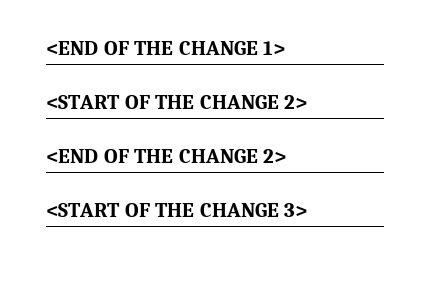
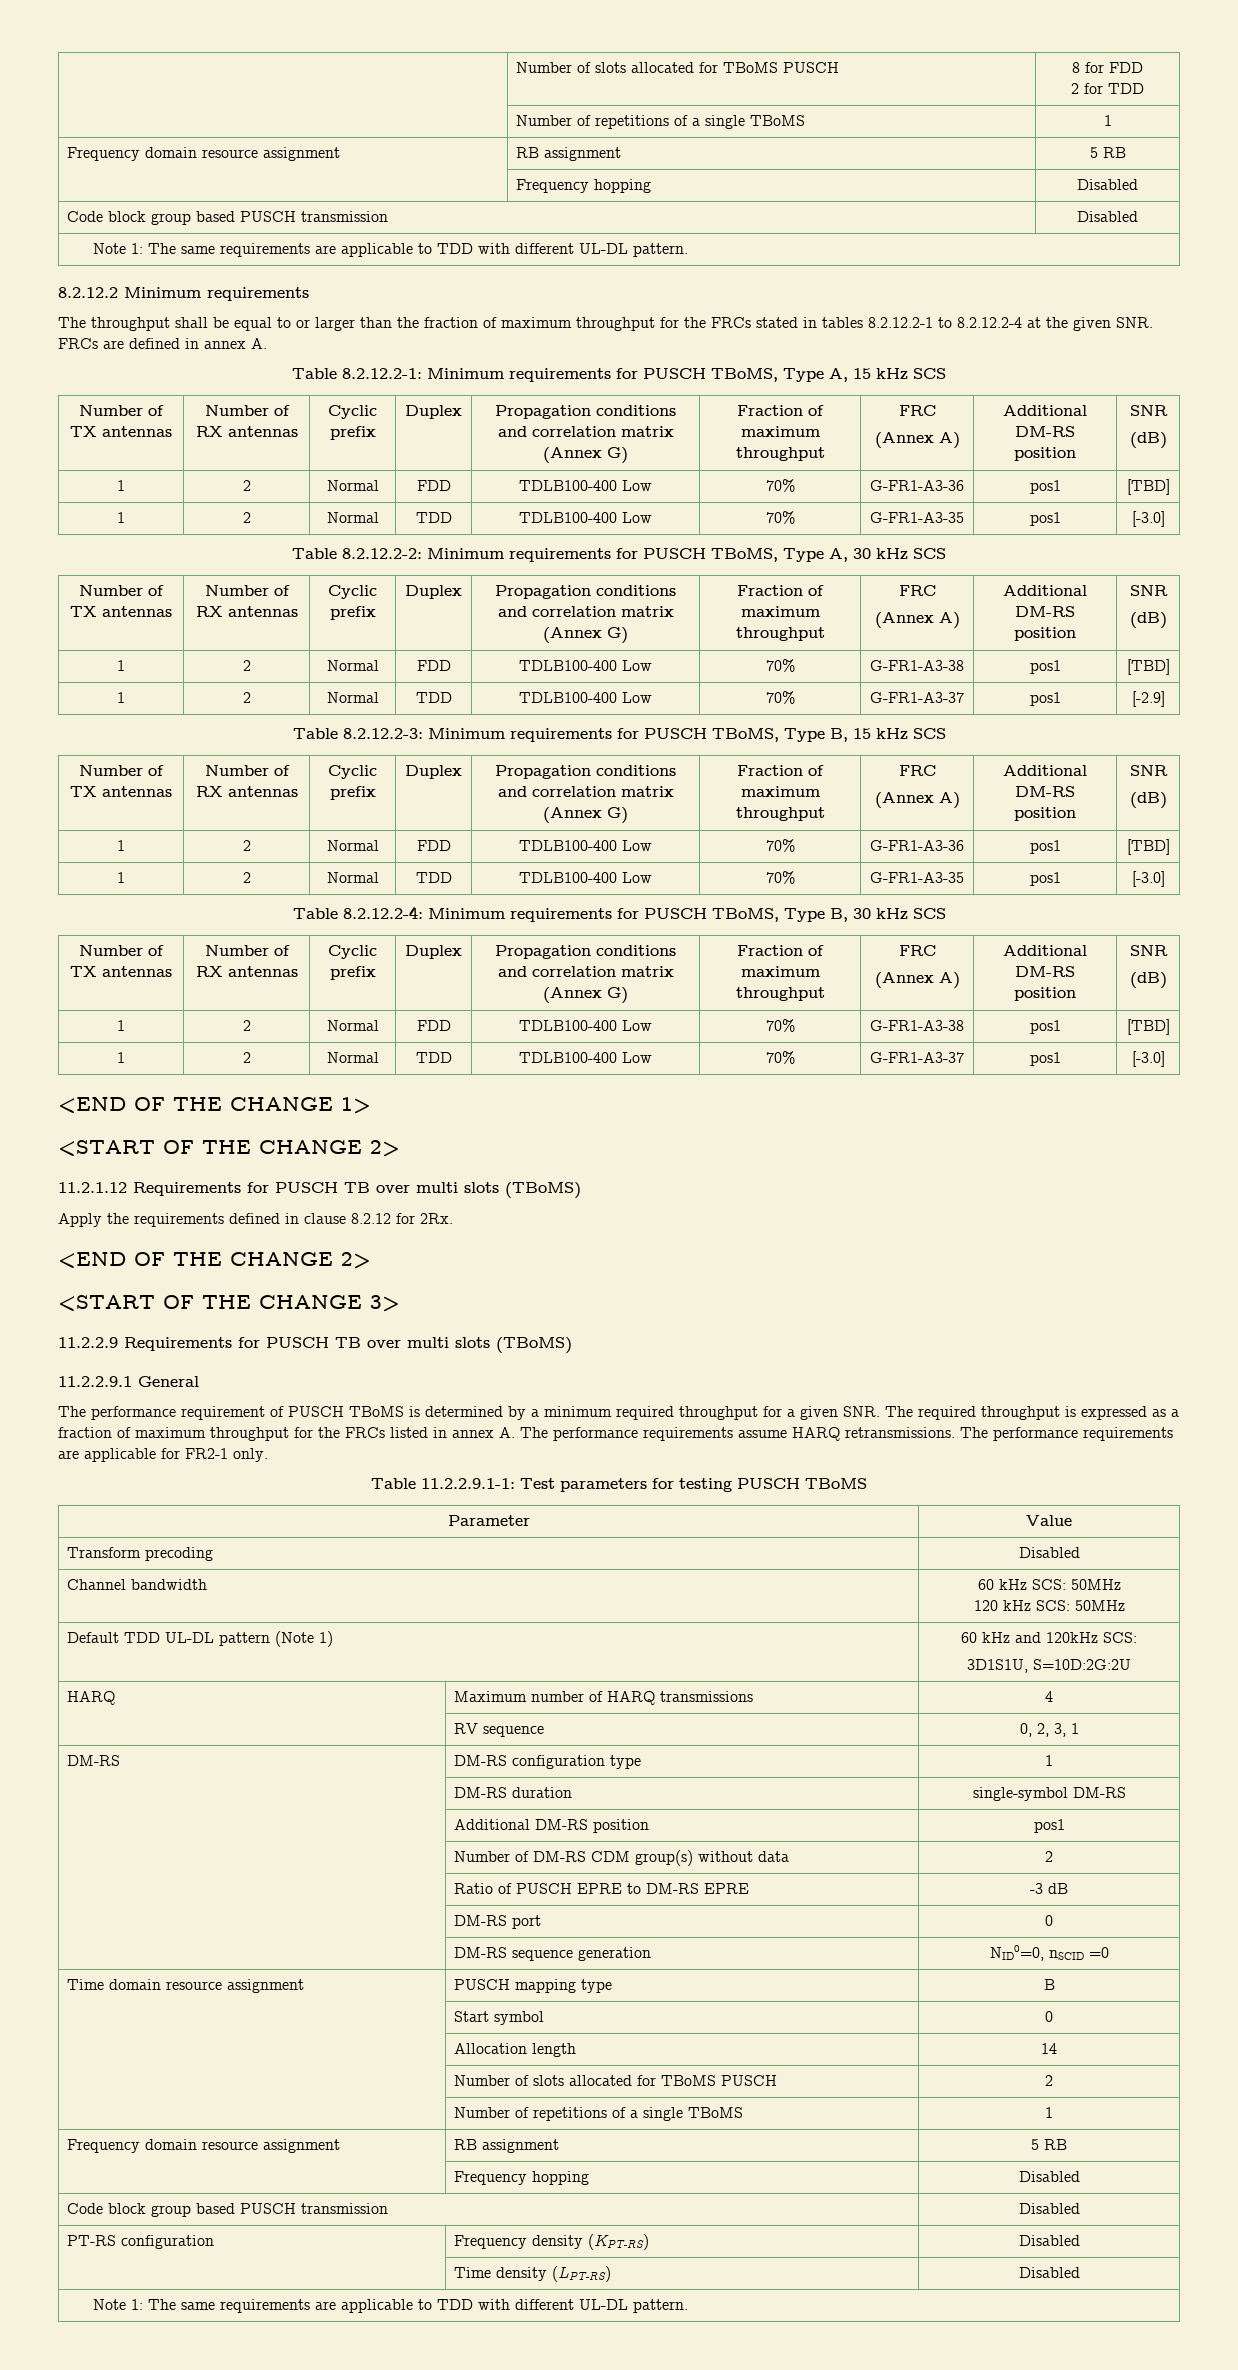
+ | Number of slots allocated for TBoMS PUSCH | 8 for FDD
+ 2 for TDD
+ | Number of repetitions of a single TBoMS | 1
+ Frequency domain resource assignment | RB assignment | 5 RB
+ | Frequency hopping | Disabled
+ Code block group based PUSCH transmission | Disabled
+ Note 1: The same requirements are applicable to TDD with different UL-DL pattern.
+ 8.2.12.2 Minimum requirements
+ The throughput shall be equal to or larger than the fraction of maximum throughput for the FRCs stated in tables 8.2.12.2-1 to 8.2.12.2-4 at the given SNR. FRCs are defined in annex A.
+ Table 8.2.12.2-1: Minimum requirements for PUSCH TBoMS, Type A, 15 kHz SCS
+ Number of TX antennas | Number of RX antennas | Cyclic prefix | Duplex | Propagation conditions and correlation matrix (Annex G) | Fraction of maximum throughput | FRC
+ (Annex A) | Additional DM-RS position | SNR
+ (dB)
+ 1 | 2 | Normal | FDD | TDLB100-400 Low | 70% | G-FR1-A3-36 | pos1 | [TBD]
+ 1 | 2 | Normal | TDD | TDLB100-400 Low | 70% | G-FR1-A3-35 | pos1 | [-3.0]
+ Table 8.2.12.2-2: Minimum requirements for PUSCH TBoMS, Type A, 30 kHz SCS
+ Number of TX antennas | Number of RX antennas | Cyclic prefix | Duplex | Propagation conditions and correlation matrix (Annex G) | Fraction of maximum throughput | FRC
+ (Annex A) | Additional DM-RS position | SNR
+ (dB)
+ 1 | 2 | Normal | FDD | TDLB100-400 Low | 70% | G-FR1-A3-38 | pos1 | [TBD]
+ 1 | 2 | Normal | TDD | TDLB100-400 Low | 70% | G-FR1-A3-37 | pos1 | [-2.9]
+ Table 8.2.12.2-3: Minimum requirements for PUSCH TBoMS, Type B, 15 kHz SCS
+ Number of TX antennas | Number of RX antennas | Cyclic prefix | Duplex | Propagation conditions and correlation matrix (Annex G) | Fraction of maximum throughput | FRC
+ (Annex A) | Additional DM-RS position | SNR
+ (dB)
+ 1 | 2 | Normal | FDD | TDLB100-400 Low | 70% | G-FR1-A3-36 | pos1 | [TBD]
+ 1 | 2 | Normal | TDD | TDLB100-400 Low | 70% | G-FR1-A3-35 | pos1 | [-3.0]
+ Table 8.2.12.2-4: Minimum requirements for PUSCH TBoMS, Type B, 30 kHz SCS
+ Number of TX antennas | Number of RX antennas | Cyclic prefix | Duplex | Propagation conditions and correlation matrix (Annex G) | Fraction of maximum throughput | FRC
+ (Annex A) | Additional DM-RS position | SNR
+ (dB)
+ 1 | 2 | Normal | FDD | TDLB100-400 Low | 70% | G-FR1-A3-38 | pos1 | [TBD]
+ 1 | 2 | Normal | TDD | TDLB100-400 Low | 70% | G-FR1-A3-37 | pos1 | [-3.0]
+ 11.2.1.12 Requirements for PUSCH TB over multi slots (TBoMS)
+ Apply the requirements defined in clause 8.2.12 for 2Rx.
+ 11.2.2.9 Requirements for PUSCH TB over multi slots (TBoMS)
+ 11.2.2.9.1 General
+ The performance requirement of PUSCH TBoMS is determined by a minimum required throughput for a given SNR. The required throughput is expressed as a fraction of maximum throughput for the FRCs listed in annex A. The performance requirements assume HARQ retransmissions. The performance requirements are applicable for FR2-1 only.
+ Table 11.2.2.9.1-1: Test parameters for testing PUSCH TBoMS
+ Parameter | Value
+ Transform precoding | Disabled
+ Channel bandwidth | 60 kHz SCS: 50MHz
+ 120 kHz SCS: 50MHz
+ Default TDD UL-DL pattern (Note 1) | 60 kHz and 120kHz SCS:
+ 3D1S1U, S=10D:2G:2U
+ HARQ | Maximum number of HARQ transmissions | 4
+ | RV sequence | 0, 2, 3, 1
+ DM-RS | DM-RS configuration type | 1
+ | DM-RS duration | single-symbol DM-RS
+ | Additional DM-RS position | pos1
+ | Number of DM-RS CDM group(s) without data | 2
+ | Ratio of PUSCH EPRE to DM-RS EPRE | -3 dB
+ | DM-RS port | 0
+ | DM-RS sequence generation | NID0=0, nSCID =0
+ Time domain resource assignment | PUSCH mapping type | B
+ | Start symbol | 0
+ | Allocation length | 14
+ | Number of slots allocated for TBoMS PUSCH | 2
+ | Number of repetitions of a single TBoMS | 1
+ Frequency domain resource assignment | RB assignment | 5 RB
+ | Frequency hopping | Disabled
+ Code block group based PUSCH transmission | Disabled
+ PT-RS configuration | Frequency density (KPT-RS) | Disabled
+ | Time density (LPT-RS) | Disabled
+ Note 1: The same requirements are applicable to TDD with different UL-DL pattern.

